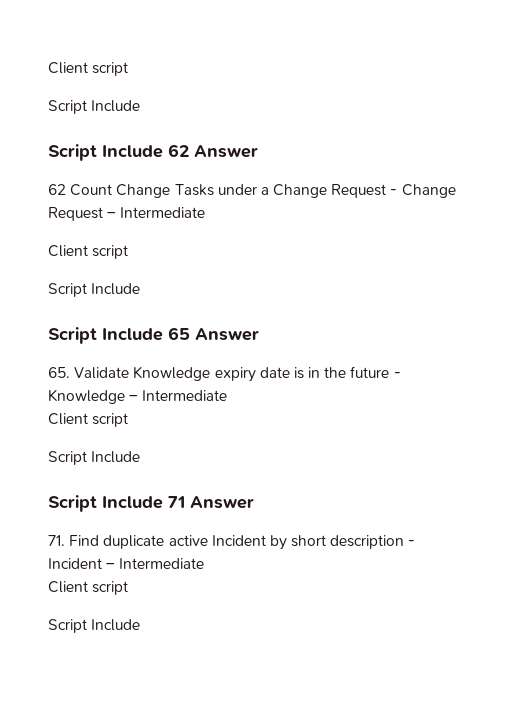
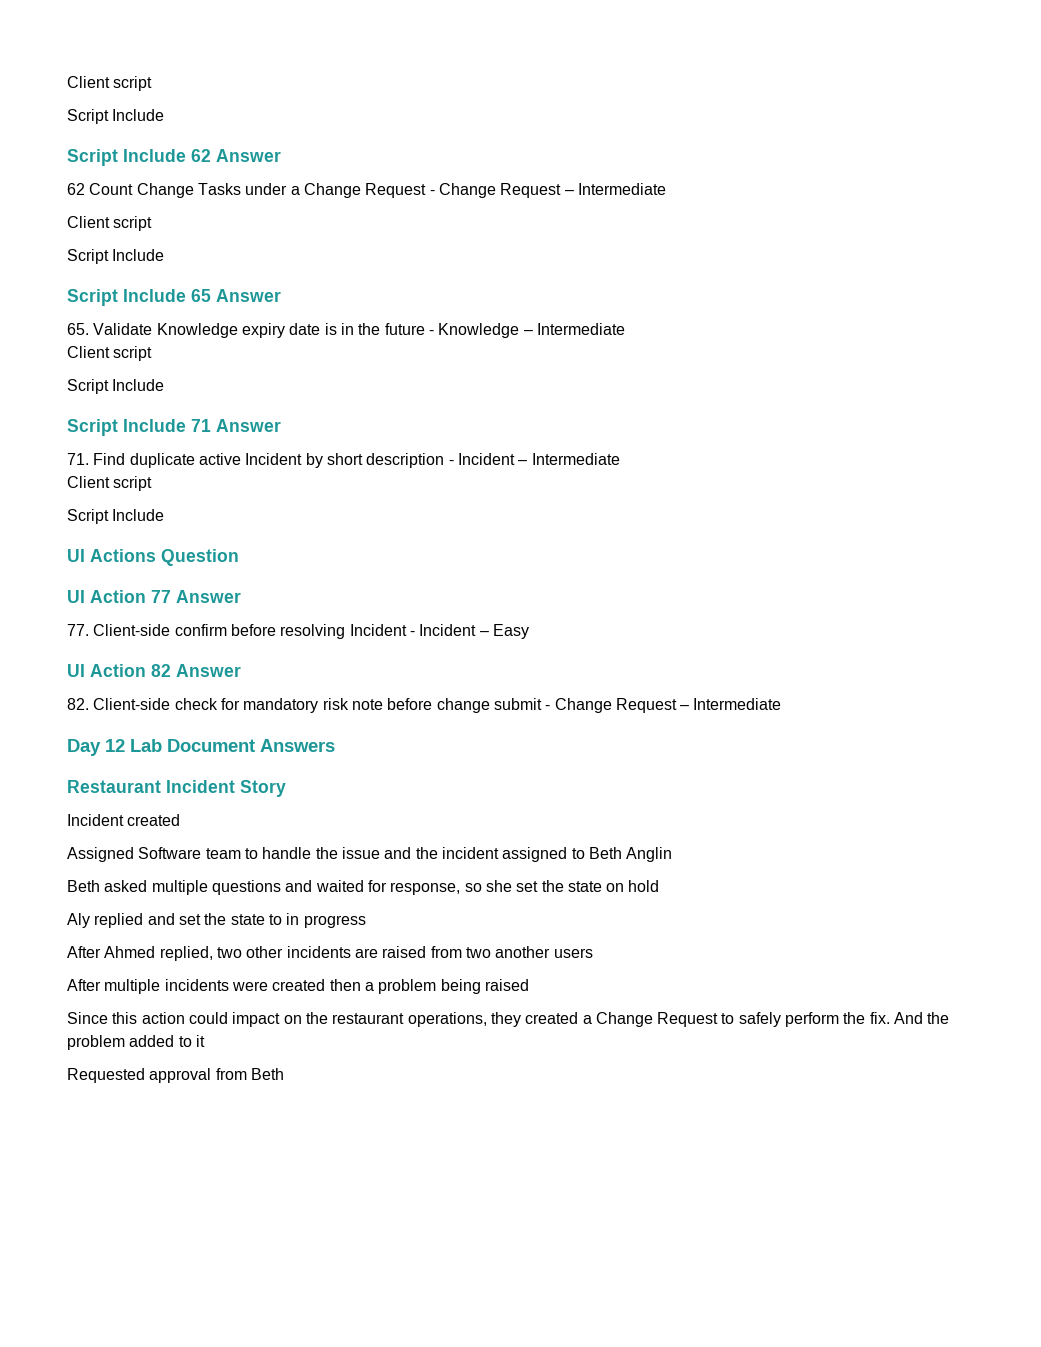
+ UI Actions Question
+ UI Action 77 Answer
+ 77. Client-side confirm before resolving Incident - Incident – Easy
+ UI Action 82 Answer
+ 82. Client-side check for mandatory risk note before change submit - Change Request – Intermediate
+ Day 12 Lab Document Answers
+ Restaurant Incident Story
+ Incident created
+ Assigned Software team to handle the issue and the incident assigned to Beth Anglin
+ Beth asked multiple questions and waited for response, so she set the state on hold
+ Aly replied and set the state to in progress
+ After Ahmed replied, two other incidents are raised from two another users
+ After multiple incidents were created then a problem being raised
+ Since this action could impact on the restaurant operations, they created a Change Request to safely perform the fix. And the problem added to it
+ Requested approval from Beth

